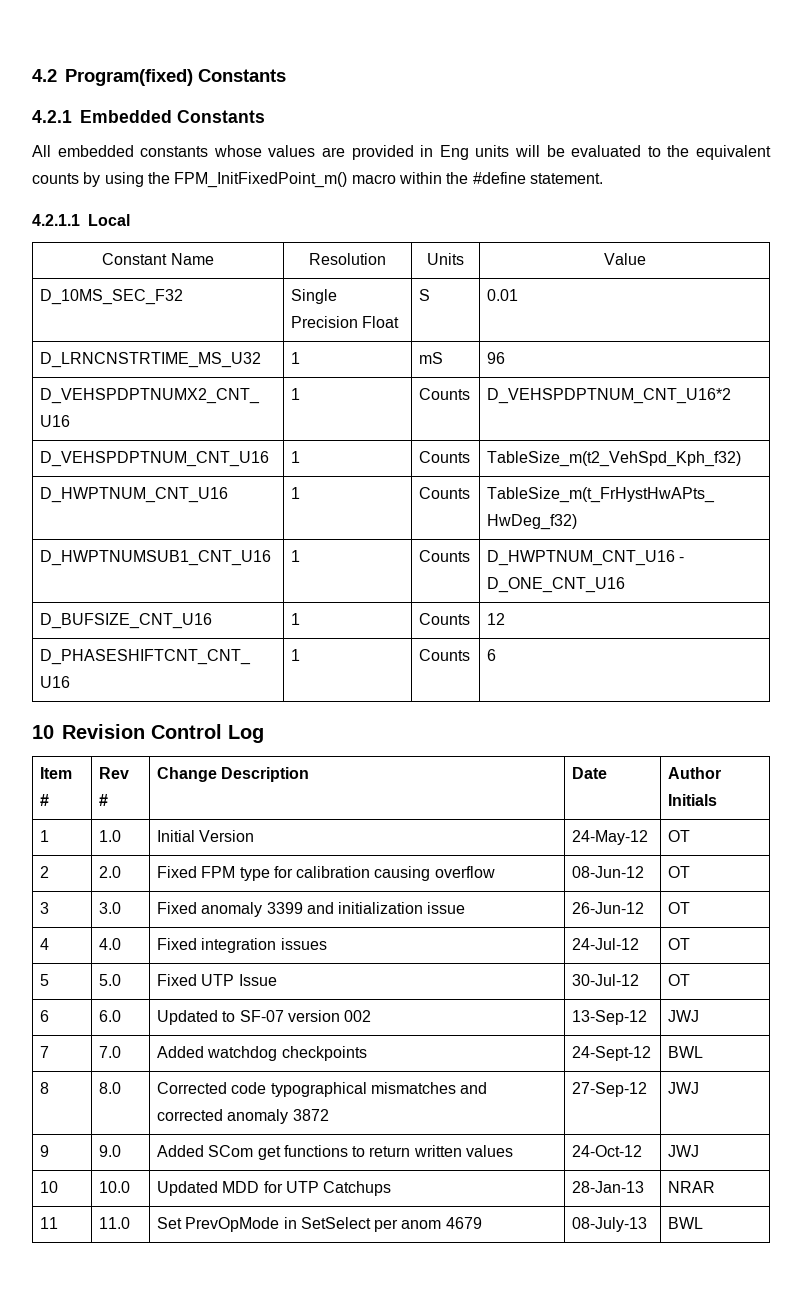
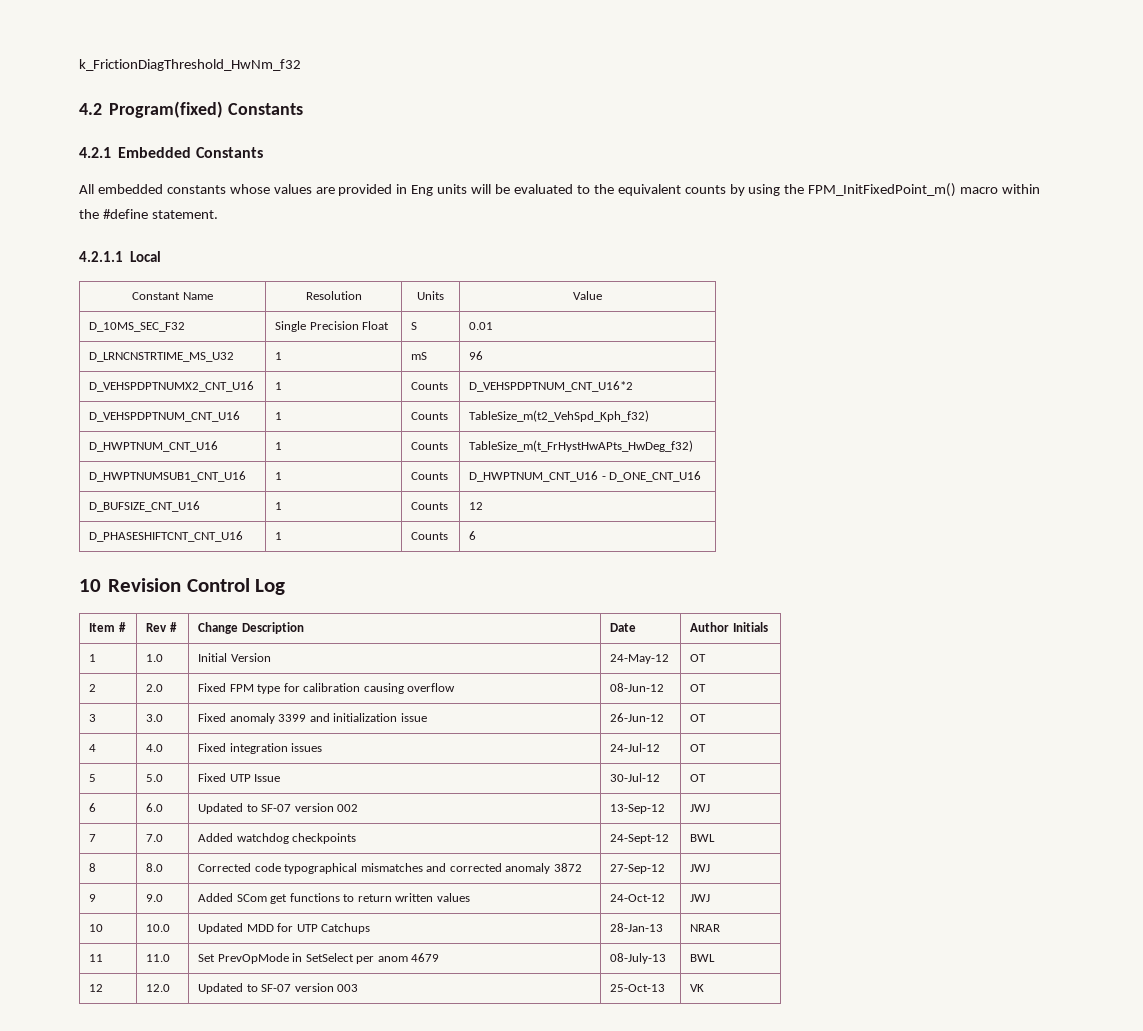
+ k_FrictionDiagThreshold_HwNm_f32
+ 12 | 12.0 | Updated to SF-07 version 003 | 25-Oct-13 | VK

